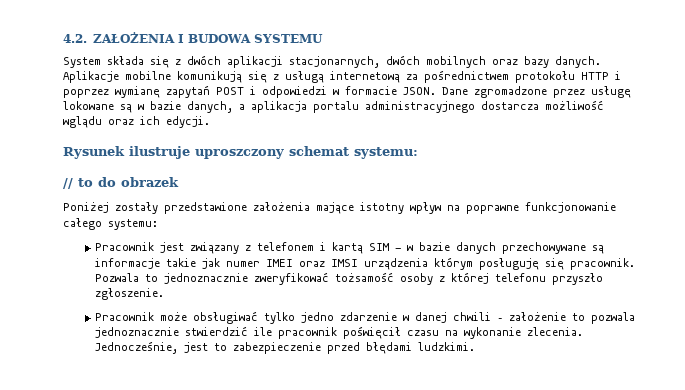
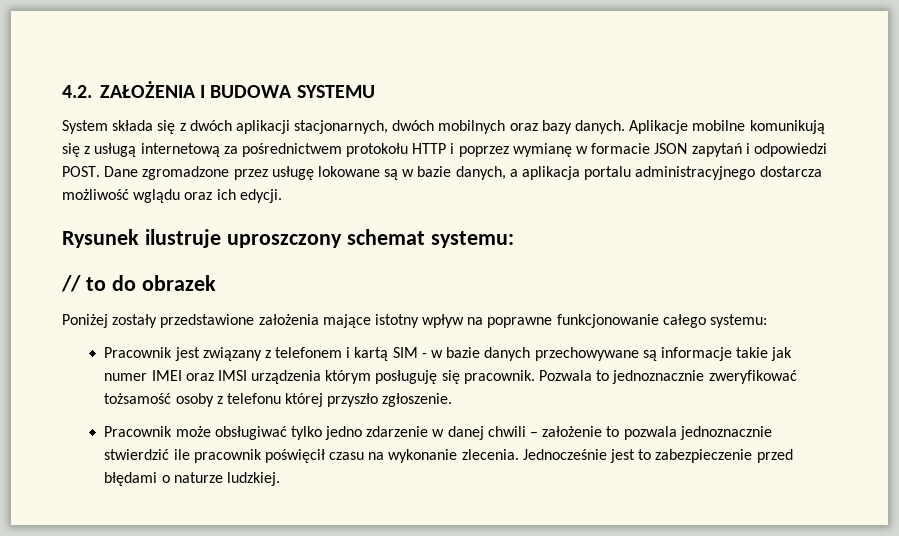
- Aplikacje mobilne komunikują się z usługą internetową za pośrednictwem protokołu HTTP i poprzez wymianę zapytań POST i odpowiedzi w formacie JSON.
+ Aplikacje mobilne komunikują się z usługą internetową za pośrednictwem protokołu HTTP i poprzez wymianę w formacie JSON zapytań i odpowiedzi POST.
- Pozwala to jednoznacznie zweryfikować tożsamość osoby z której telefonu przyszło zgłoszenie.
+ Pozwala to jednoznacznie zweryfikować tożsamość osoby z telefonu której przyszło zgłoszenie.
- Jednocześnie, jest to zabezpieczenie przed błędami ludzkimi.
+ Jednocześnie jest to zabezpieczenie przed błędami o naturze ludzkiej.

